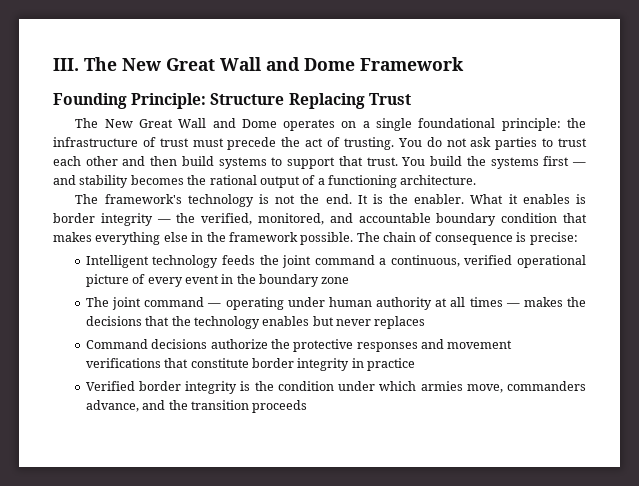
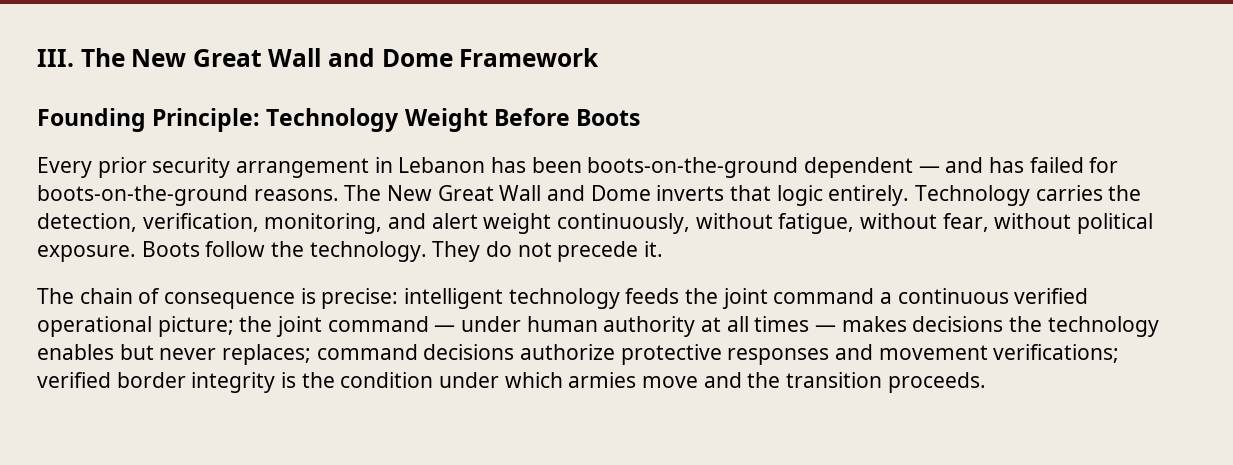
- Founding Principle: Structure Replacing Trust
- The New Great Wall and Dome operates on a single foundational principle: the infrastructure of trust must precede the act of trusting. You do not ask parties to trust each other and then build systems to support that trust. You build the systems first — and stability becomes the rational output of a functioning architecture.
- The framework's technology is not the end. It is the enabler. What it enables is border integrity — the verified, monitored, and accountable boundary condition that makes everything else in the framework possible. The chain of consequence is precise:
- Intelligent technology feeds the joint command a continuous, verified operational picture of every event in the boundary zone
- The joint command — operating under human authority at all times — makes the decisions that the technology enables but never replaces
- Command decisions authorize the protective responses and movement verifications that constitute border integrity in practice
- Verified border integrity is the condition under which armies move, commanders advance, and the transition proceeds
+ Founding Principle: Technology Weight Before Boots
+ Every prior security arrangement in Lebanon has been boots-on-the-ground dependent — and has failed for boots-on-the-ground reasons. The New Great Wall and Dome inverts that logic entirely. Technology carries the detection, verification, monitoring, and alert weight continuously, without fatigue, without fear, without political exposure. Boots follow the technology. They do not precede it.
+ The chain of consequence is precise: intelligent technology feeds the joint command a continuous verified operational picture; the joint command — under human authority at all times — makes decisions the technology enables but never replaces; command decisions authorize protective responses and movement verifications; verified border integrity is the condition under which armies move and the transition proceeds.

